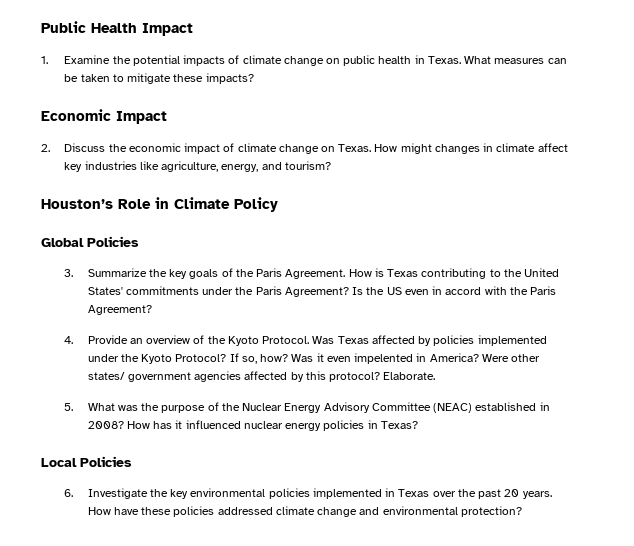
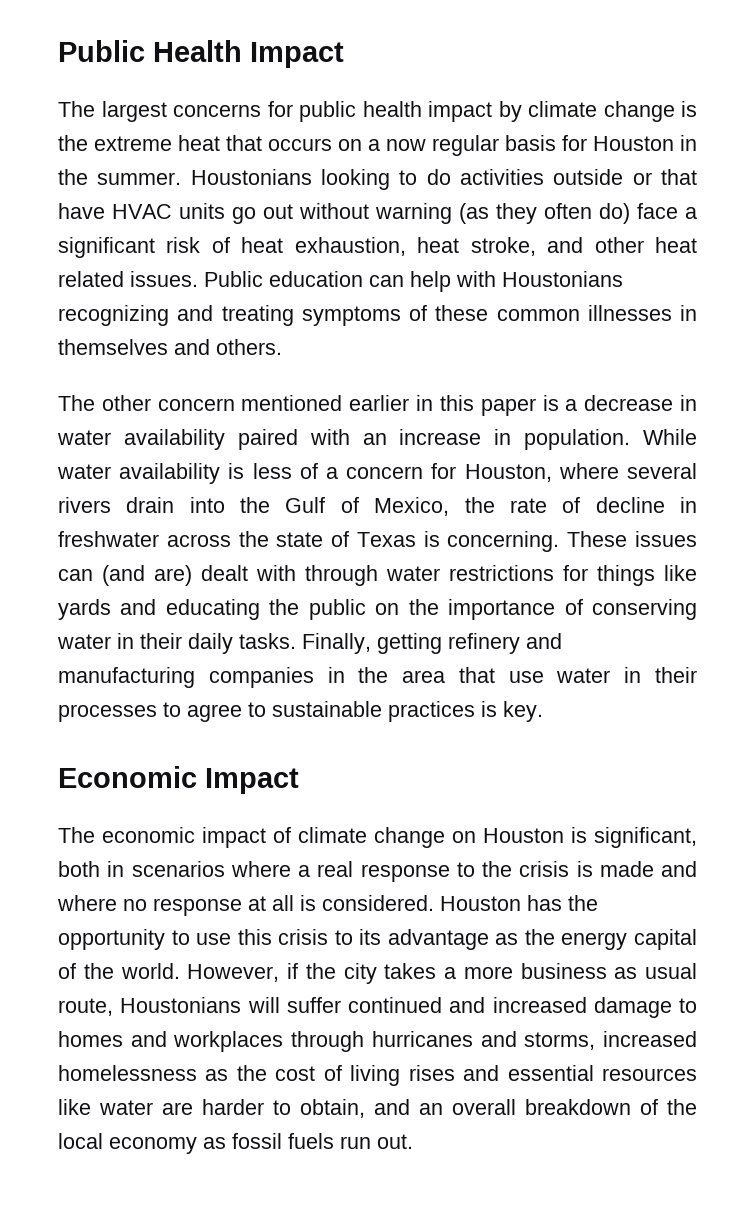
- 1. Examine the potential impacts of climate change on public health in Texas. What measures can be taken to mitigate these impacts?
+ The largest concerns for public health impact by climate change is the extreme heat that occurs on a now regular basis for Houston in the summer. Houstonians looking to do activities outside or that have HVAC units go out without warning (as they often do) face a significant risk of heat exhaustion, heat stroke, and other heat related issues. Public education can help with Houstonians recognizing and treating symptoms of these common illnesses in themselves and others.
+ The other concern mentioned earlier in this paper is a decrease in water availability paired with an increase in population. While water availability is less of a concern for Houston, where several rivers drain into the Gulf of Mexico, the rate of decline in freshwater across the state of Texas is concerning. These issues can (and are) dealt with through water restrictions for things like yards and educating the public on the importance of conserving water in their daily tasks. Finally, getting refinery and manufacturing companies in the area that use water in their processes to agree to sustainable practices is key.
- 2. Discuss the economic impact of climate change on Texas. How might changes in climate affect key industries like agriculture, energy, and tourism?
- Houston’s Role in Climate Policy
- Global Policies
- 3. Summarize the key goals of the Paris Agreement. How is Texas contributing to the United States' commitments under the Paris Agreement? Is the US even in accord with the Paris Agreement?
- 4. Provide an overview of the Kyoto Protocol. Was Texas affected by policies implemented under the Kyoto Protocol? If so, how? Was it even impelented in America? Were other states/ government agencies affected by this protocol? Elaborate.
- 5. What was the purpose of the Nuclear Energy Advisory Committee (NEAC) established in 2008? How has it influenced nuclear energy policies in Texas?
- Local Policies
- 6. Investigate the key environmental policies implemented in Texas over the past 20 years. How have these policies addressed climate change and environmental protection?
+ The economic impact of climate change on Houston is significant, both in scenarios where a real response to the crisis is made and where no response at all is considered. Houston has the opportunity to use this crisis to its advantage as the energy capital of the world. However, if the city takes a more business as usual route, Houstonians will suffer continued and increased damage to homes and workplaces through hurricanes and storms, increased homelessness as the cost of living rises and essential resources like water are harder to obtain, and an overall breakdown of the local economy as fossil fuels run out.

